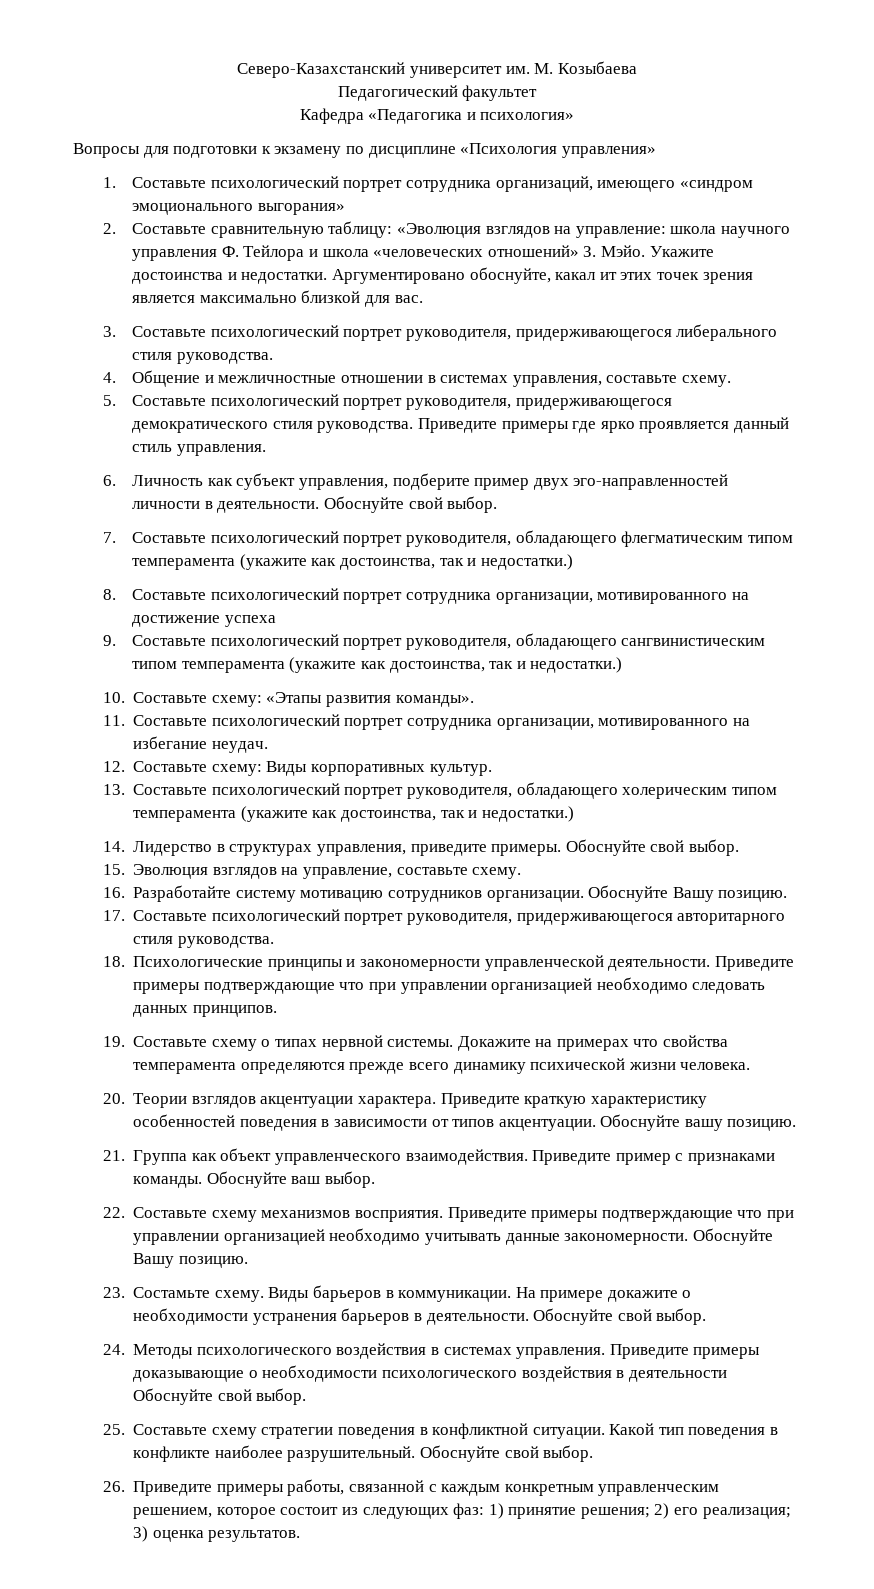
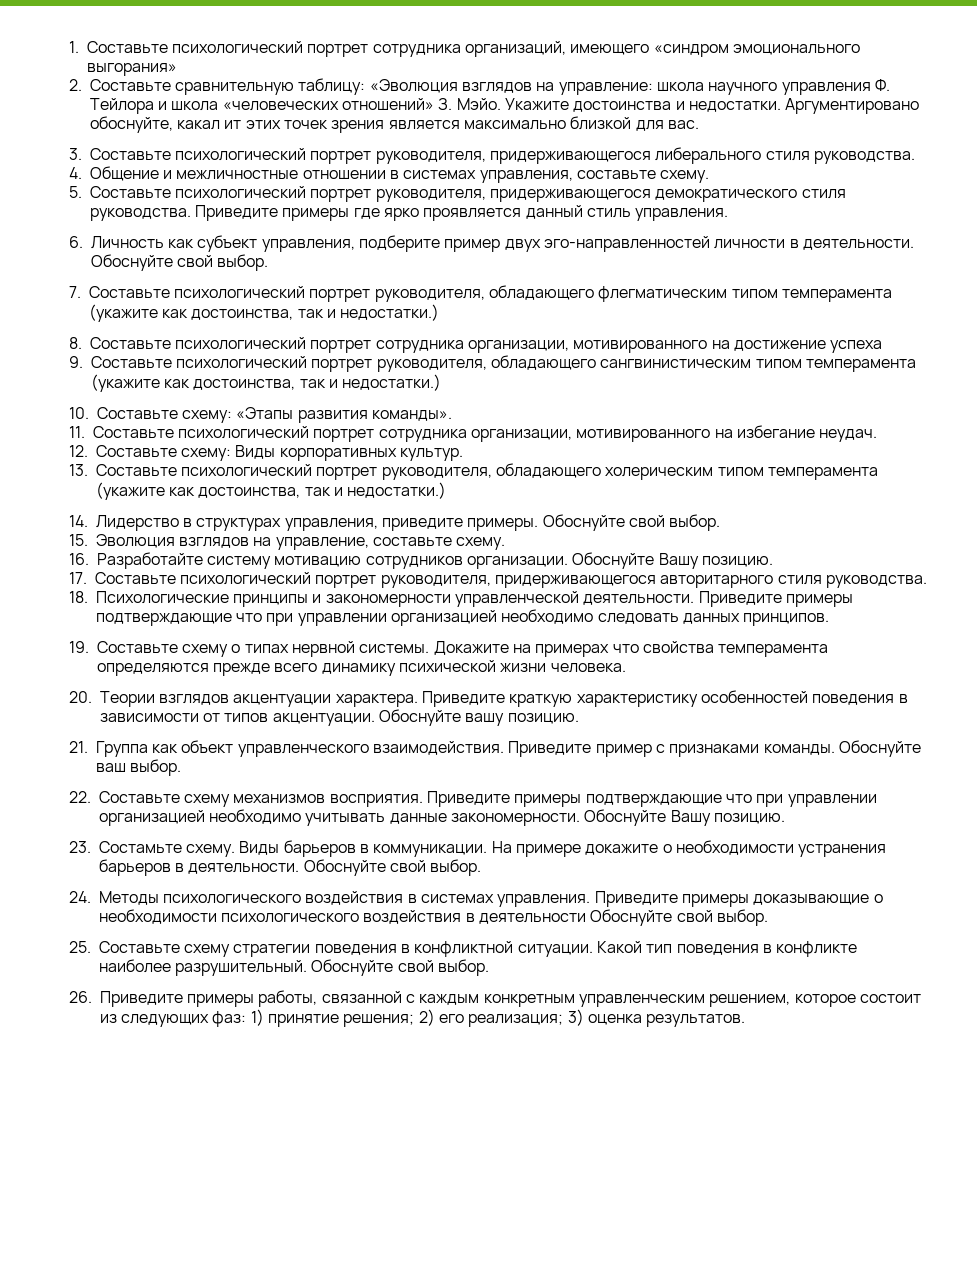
- Северо-Казахстанский университет им. М. Козыбаева
- Педагогический факультет
- Кафедра «Педагогика и психология»
- Вопросы для подготовки к экзамену по дисциплине «Психология управления»

